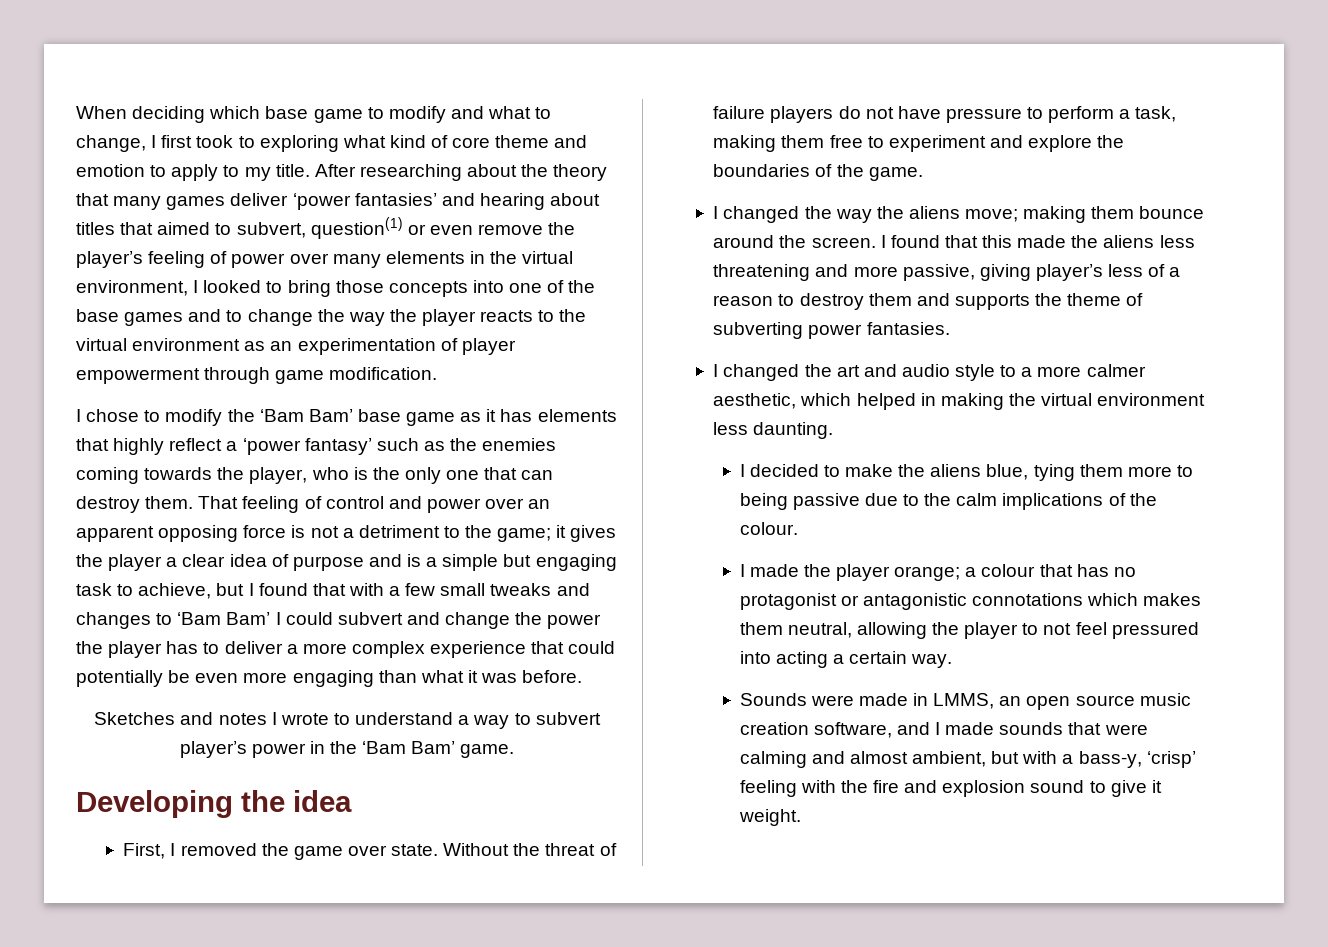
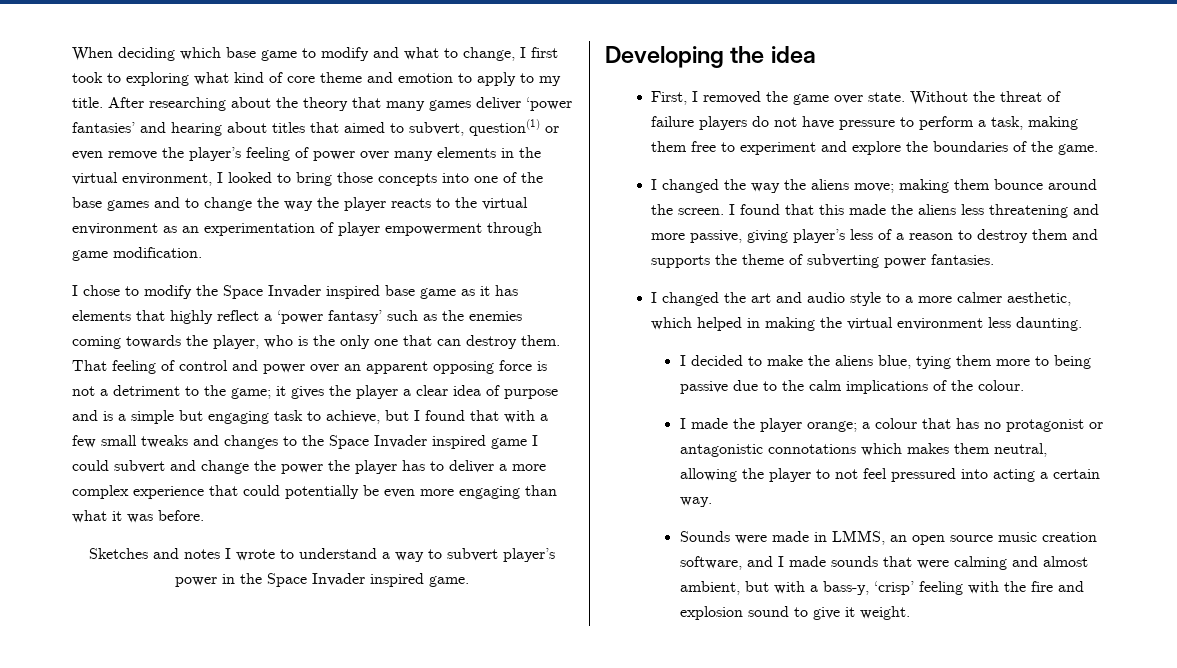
- I chose to modify the ‘Bam Bam’ base game as it has elements that highly reflect a ‘power fantasy’ such as the enemies coming towards the player, who is the only one that can destroy them.
+ I chose to modify the Space Invader inspired base game as it has elements that highly reflect a ‘power fantasy’ such as the enemies coming towards the player, who is the only one that can destroy them.
- it gives the player a clear idea of purpose and is a simple but engaging task to achieve, but I found that with a few small tweaks and changes to ‘Bam Bam’ I could subvert and change the power the player has to deliver a more complex experience that could potentially be even more engaging than what it was before.
+ it gives the player a clear idea of purpose and is a simple but engaging task to achieve, but I found that with a few small tweaks and changes to the Space Invader inspired game I could subvert and change the power the player has to deliver a more complex experience that could potentially be even more engaging than what it was before.
- Sketches and notes I wrote to understand a way to subvert player’s power in the ‘Bam Bam’ game.
+ Sketches and notes I wrote to understand a way to subvert player’s power in the Space Invader inspired game.

